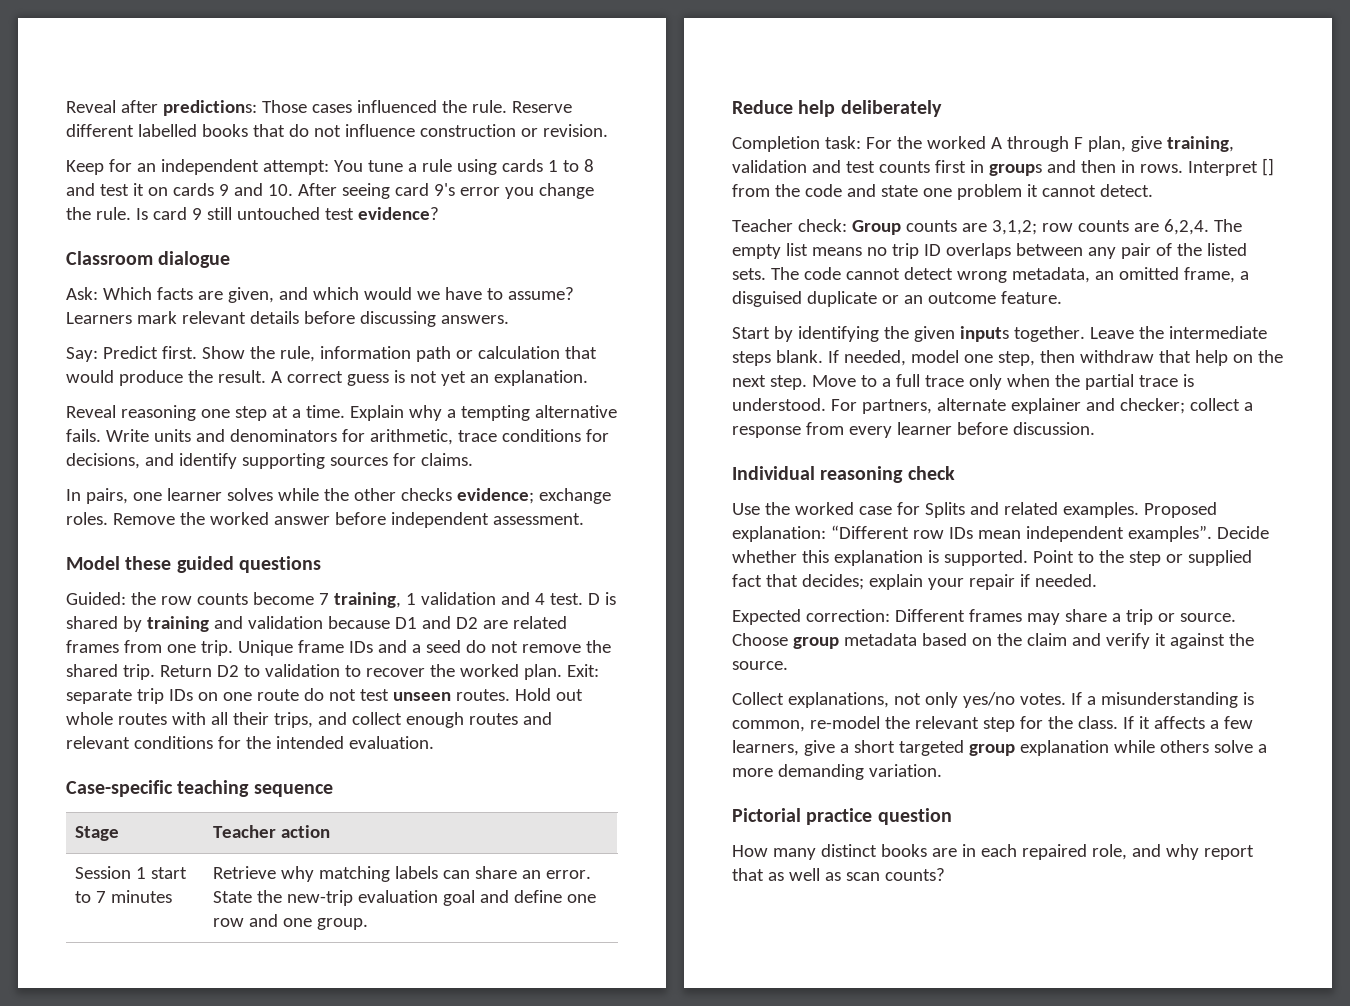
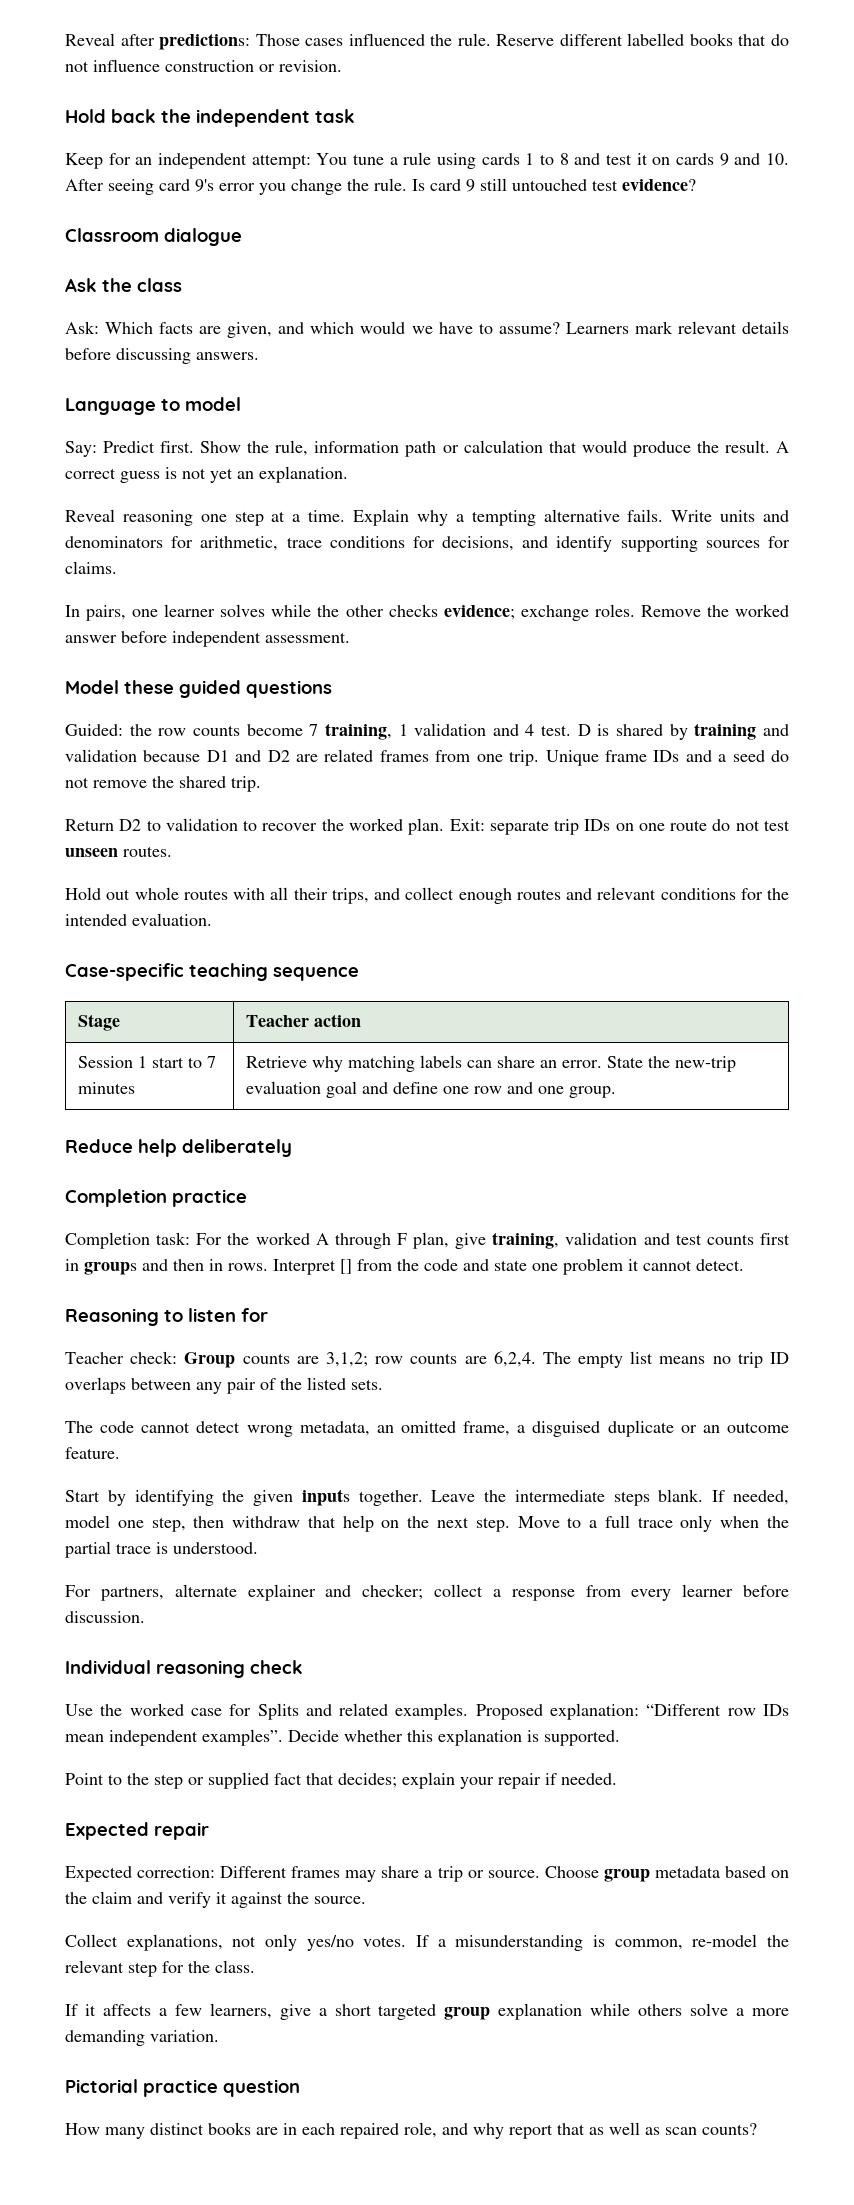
+ Hold back the independent task
+ Ask the class
+ Language to model
- Unique frame IDs and a seed do not remove the shared trip. Return D2 to validation to recover the worked plan.
+ Unique frame IDs and a seed do not remove the shared trip.
+ Return D2 to validation to recover the worked plan.
- Exit: separate trip IDs on one route do not test unseen routes. Hold out whole routes with all their trips, and collect enough routes and relevant conditions for the intended evaluation.
+ Exit: separate trip IDs on one route do not test unseen routes.
+ Hold out whole routes with all their trips, and collect enough routes and relevant conditions for the intended evaluation.
+ Completion practice
+ Reasoning to listen for
- The empty list means no trip ID overlaps between any pair of the listed sets. The code cannot detect wrong metadata, an omitted frame, a disguised duplicate or an outcome feature.
+ The empty list means no trip ID overlaps between any pair of the listed sets.
+ The code cannot detect wrong metadata, an omitted frame, a disguised duplicate or an outcome feature.
- Move to a full trace only when the partial trace is understood. For partners, alternate explainer and checker; collect a response from every learner before discussion.
+ Move to a full trace only when the partial trace is understood.
+ For partners, alternate explainer and checker; collect a response from every learner before discussion.
- Decide whether this explanation is supported. Point to the step or supplied fact that decides; explain your repair if needed.
+ Decide whether this explanation is supported.
+ Point to the step or supplied fact that decides; explain your repair if needed.
+ Expected repair
- If a misunderstanding is common, re-model the relevant step for the class. If it affects a few learners, give a short targeted group explanation while others solve a more demanding variation.
+ If a misunderstanding is common, re-model the relevant step for the class.
+ If it affects a few learners, give a short targeted group explanation while others solve a more demanding variation.

